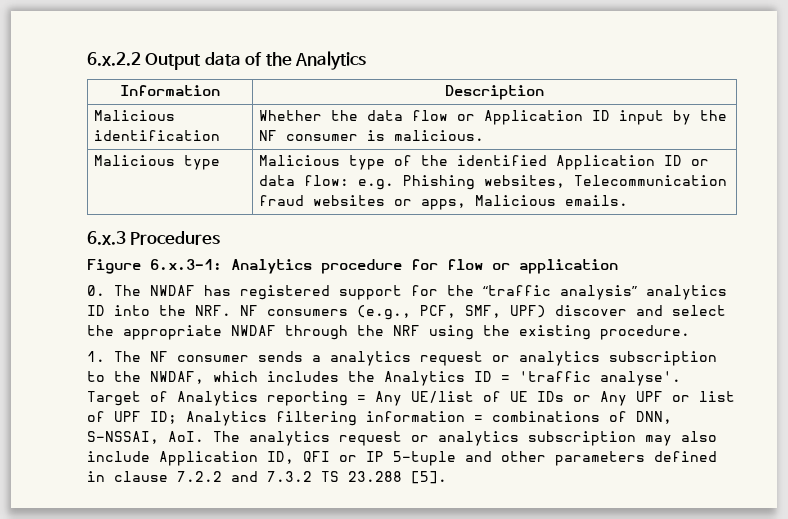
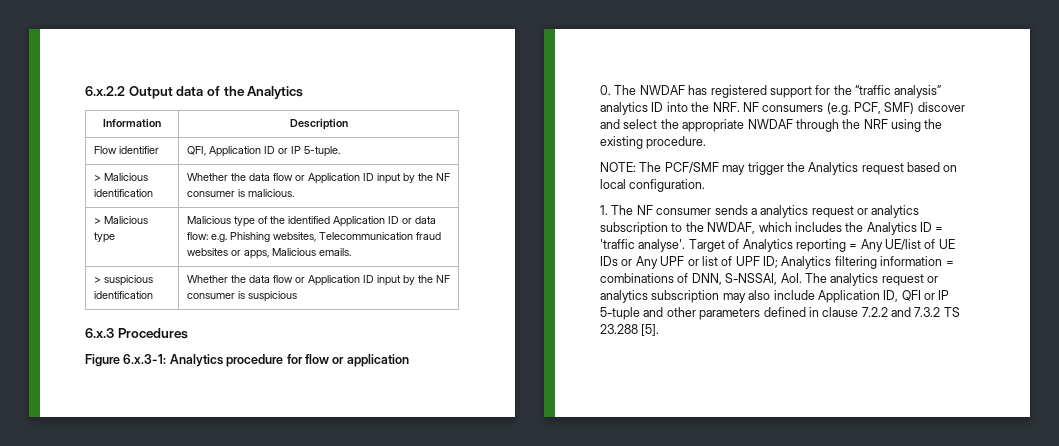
- Malicious identification | Whether the data flow or Application ID input by the NF consumer is malicious.
+ Flow identifier | QFI, Application ID or IP 5-tuple.
+ > Malicious identification | Whether the data flow or Application ID input by the NF consumer is malicious.
- Malicious type | Malicious type of the identified Application ID or data flow: e.g. Phishing websites, Telecommunication fraud websites or apps, Malicious emails.
+ > Malicious type | Malicious type of the identified Application ID or data flow: e.g. Phishing websites, Telecommunication fraud websites or apps, Malicious emails.
+ > suspicious identification | Whether the data flow or Application ID input by the NF consumer is suspicious
- 0. The NWDAF has registered support for the “traffic analysis” analytics ID into the NRF. NF consumers (e.g., PCF, SMF, UPF) discover and select the appropriate NWDAF through the NRF using the existing procedure.
+ 0. The NWDAF has registered support for the “traffic analysis” analytics ID into the NRF. NF consumers (e.g. PCF, SMF) discover and select the appropriate NWDAF through the NRF using the existing procedure.
+ NOTE: The PCF/SMF may trigger the Analytics request based on local configuration.

